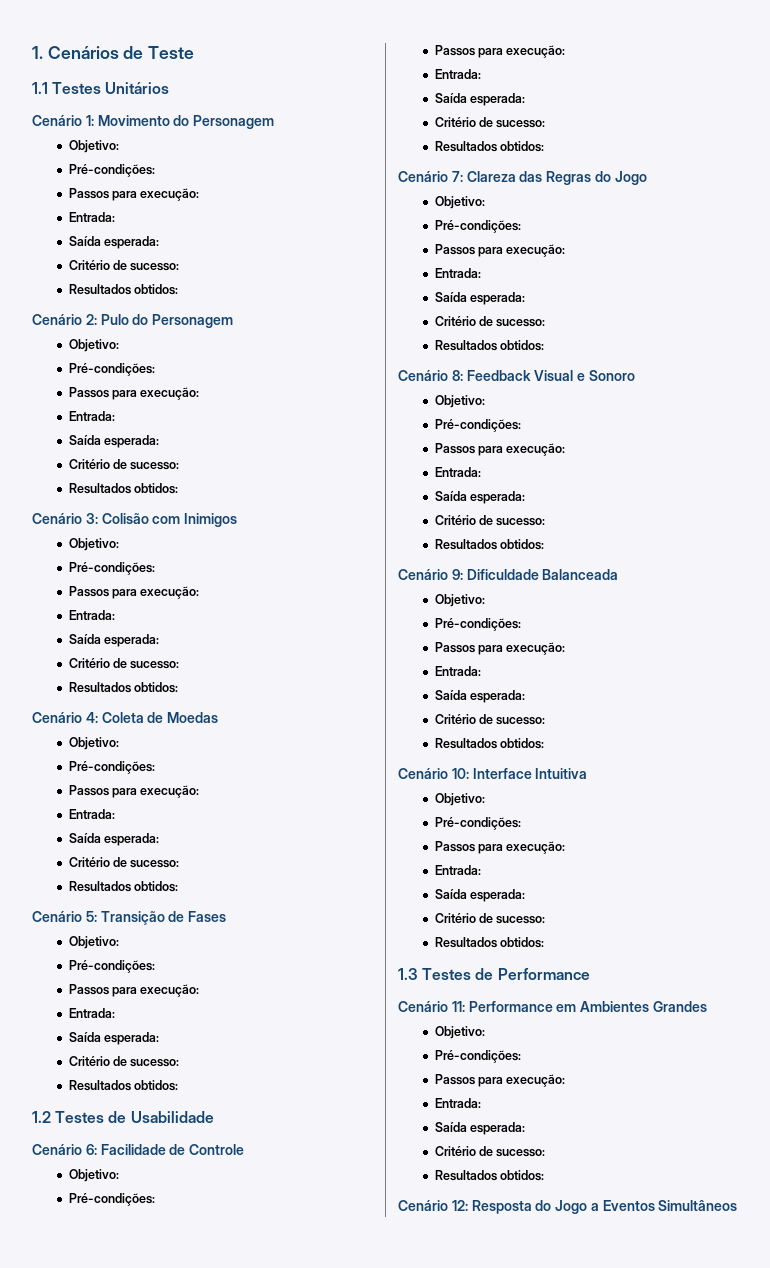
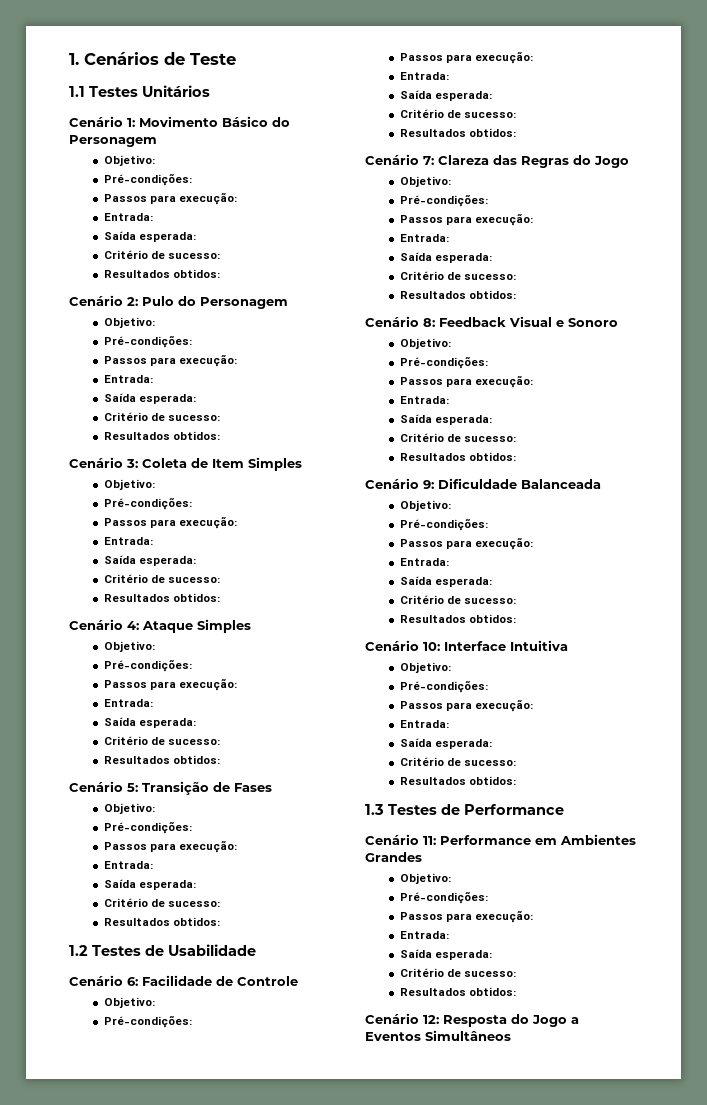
- Cenário 1: Movimento do Personagem
+ Cenário 1: Movimento Básico do Personagem
- Cenário 3: Colisão com Inimigos
+ Cenário 3: Coleta de Item Simples
- Cenário 4: Coleta de Moedas
+ Cenário 4: Ataque Simples

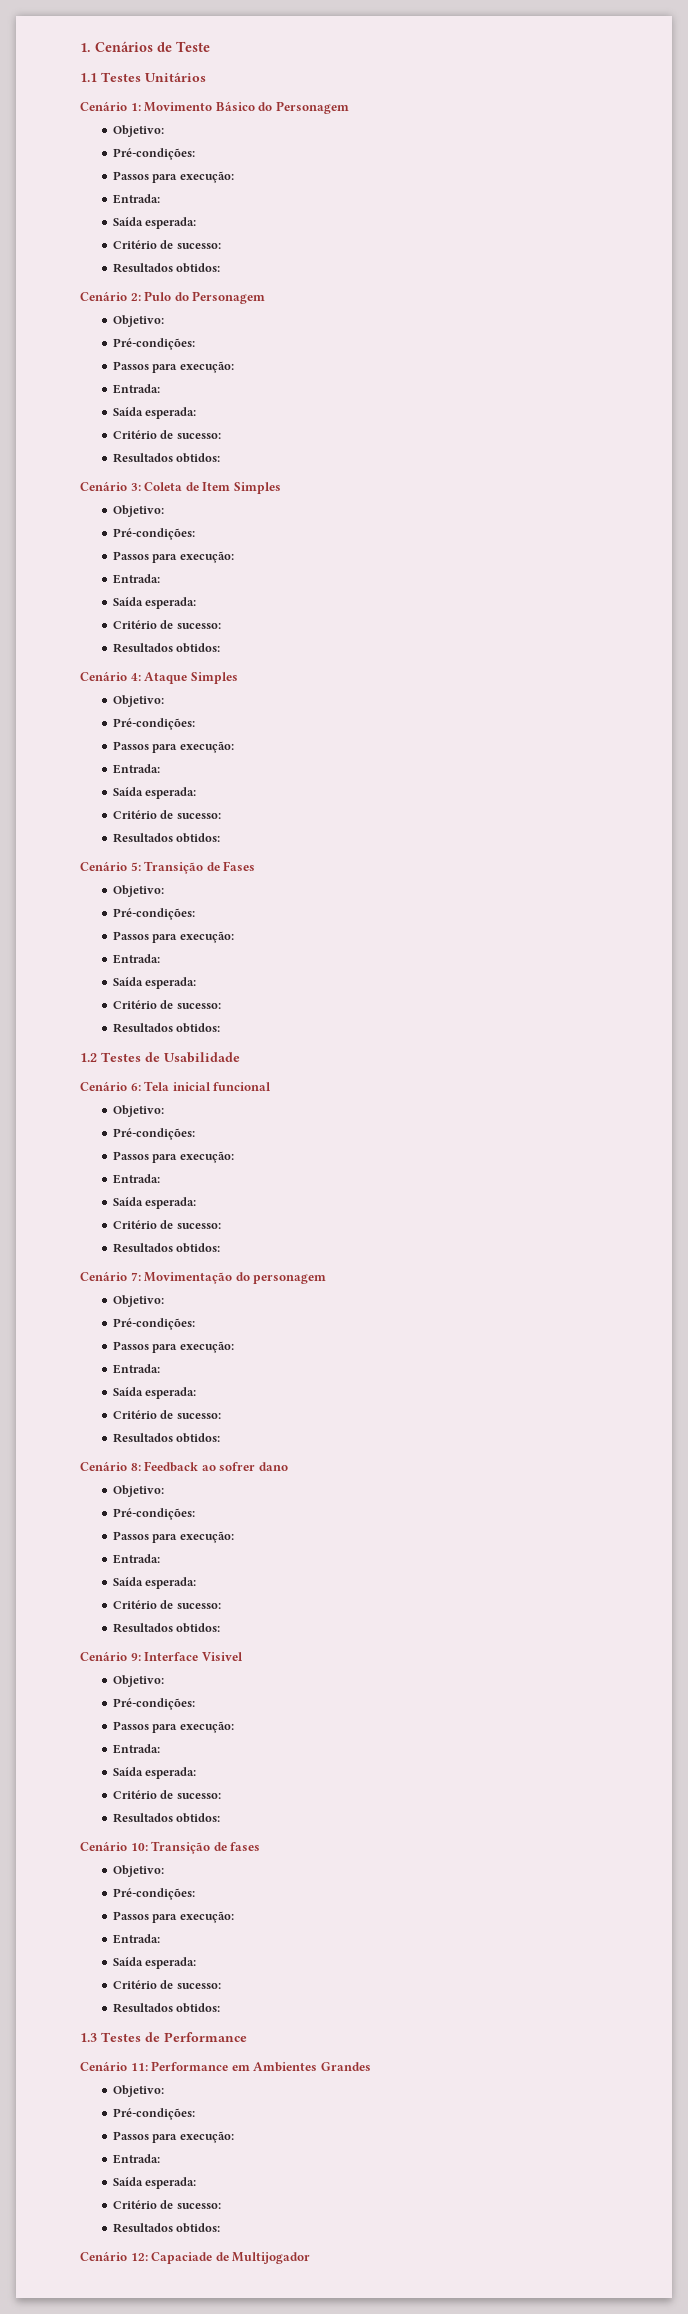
- Cenário 6: Facilidade de Controle
+ Cenário 6: Tela inicial funcional
- Cenário 7: Clareza das Regras do Jogo
+ Cenário 7: Movimentação do personagem
- Cenário 8: Feedback Visual e Sonoro
+ Cenário 8: Feedback ao sofrer dano
- Cenário 9: Dificuldade Balanceada
+ Cenário 9: Interface Visivel
- Cenário 10: Interface Intuitiva
+ Cenário 10: Transição de fases
- Cenário 12: Resposta do Jogo a Eventos Simultâneos
+ Cenário 12: Capaciade de Multijogador

